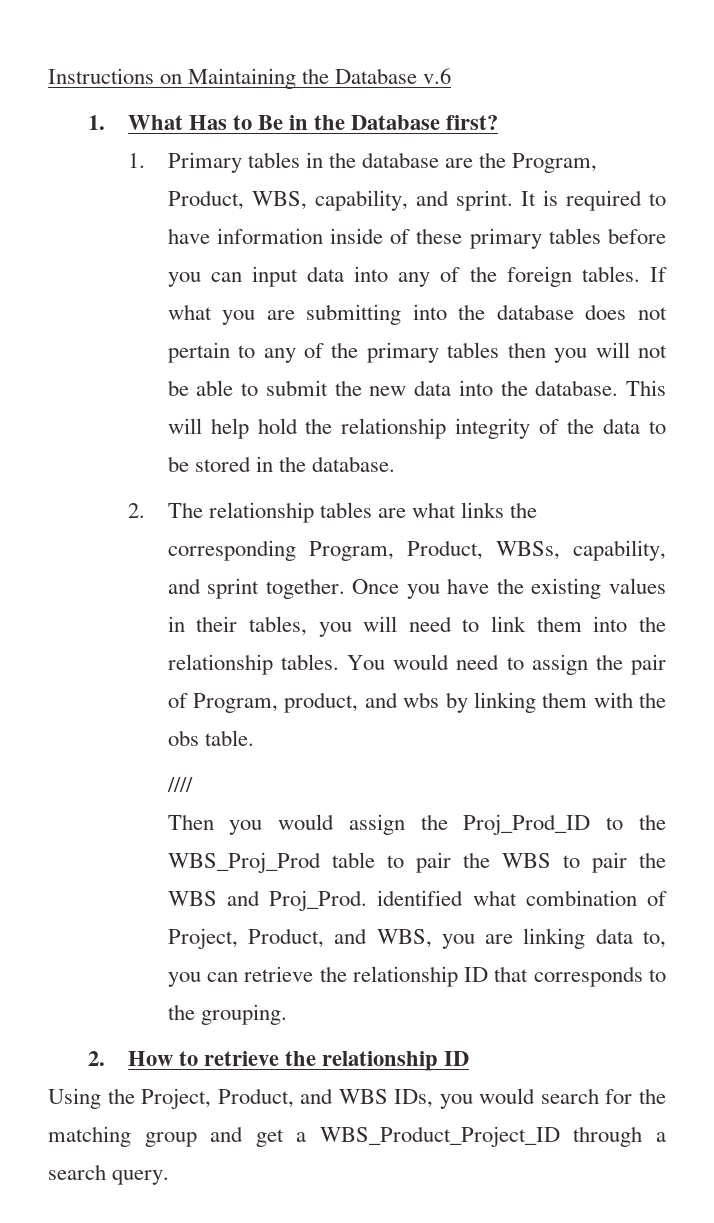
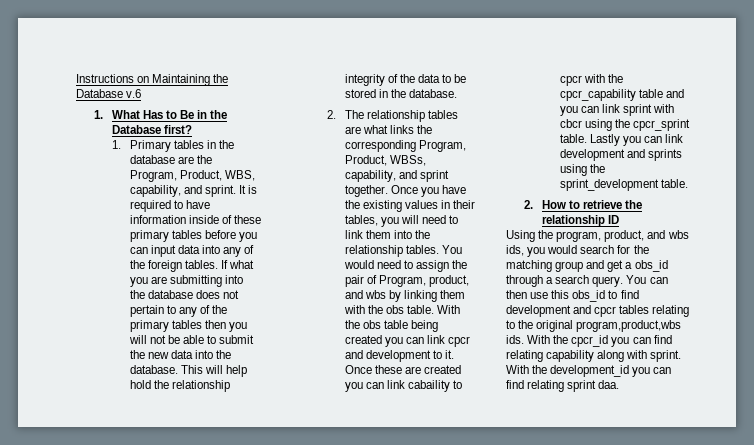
- You would need to assign the pair of Program, product, and wbs by linking them with the obs table.
- ////
- Then you would assign the Proj_Prod_ID to the WBS_Proj_Prod table to pair the WBS to pair the WBS and Proj_Prod. identified what combination of Project, Product, and WBS, you are linking data to, you can retrieve the relationship ID that corresponds to the grouping.
+ You would need to assign the pair of Program, product, and wbs by linking them with the obs table. With the obs table being created you can link cpcr and development to it. Once these are created you can link cabaility to cpcr with the cpcr_capability table and you can link sprint with cbcr using the cpcr_sprint table. Lastly you can link development and sprints using the sprint_development table.
- Using the Project, Product, and WBS IDs, you would search for the matching group and get a WBS_Product_Project_ID through a search query.
+ Using the program, product, and wbs ids, you would search for the matching group and get a obs_id through a search query.
+ You can then use this obs_id to find development and cpcr tables relating to the original program,product,wbs ids. With the cpcr_id you can find relating capability along with sprint. With the development_id you can find relating sprint daa.

